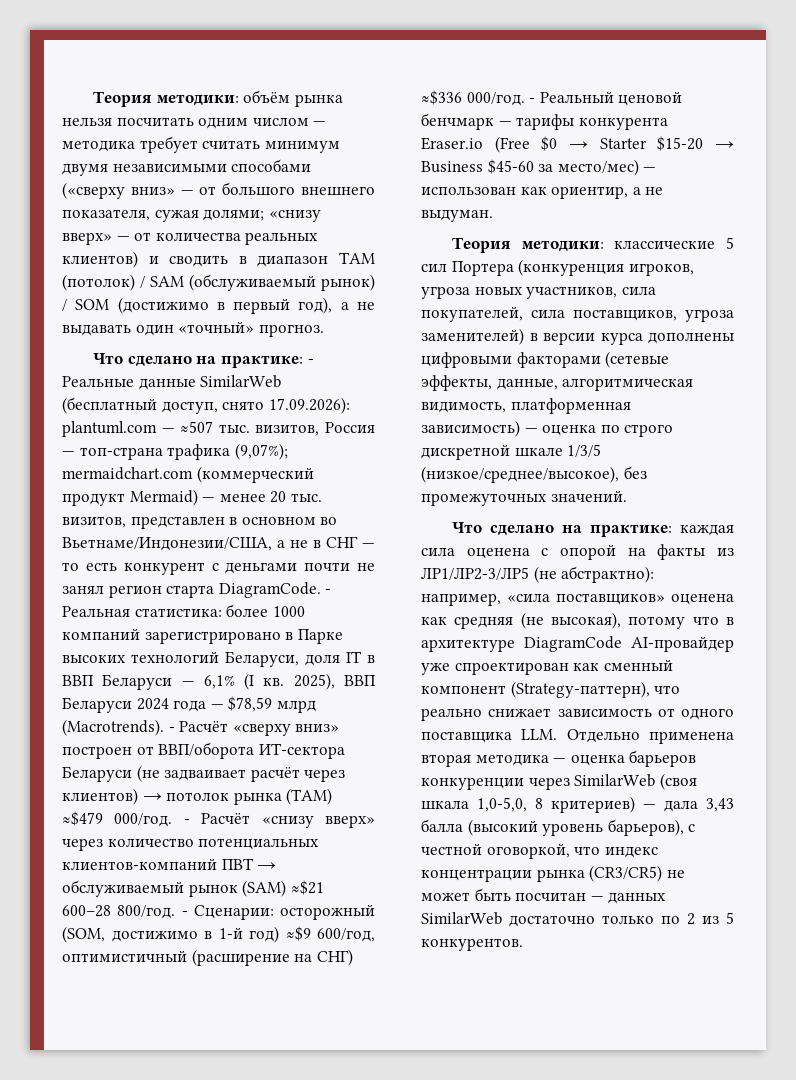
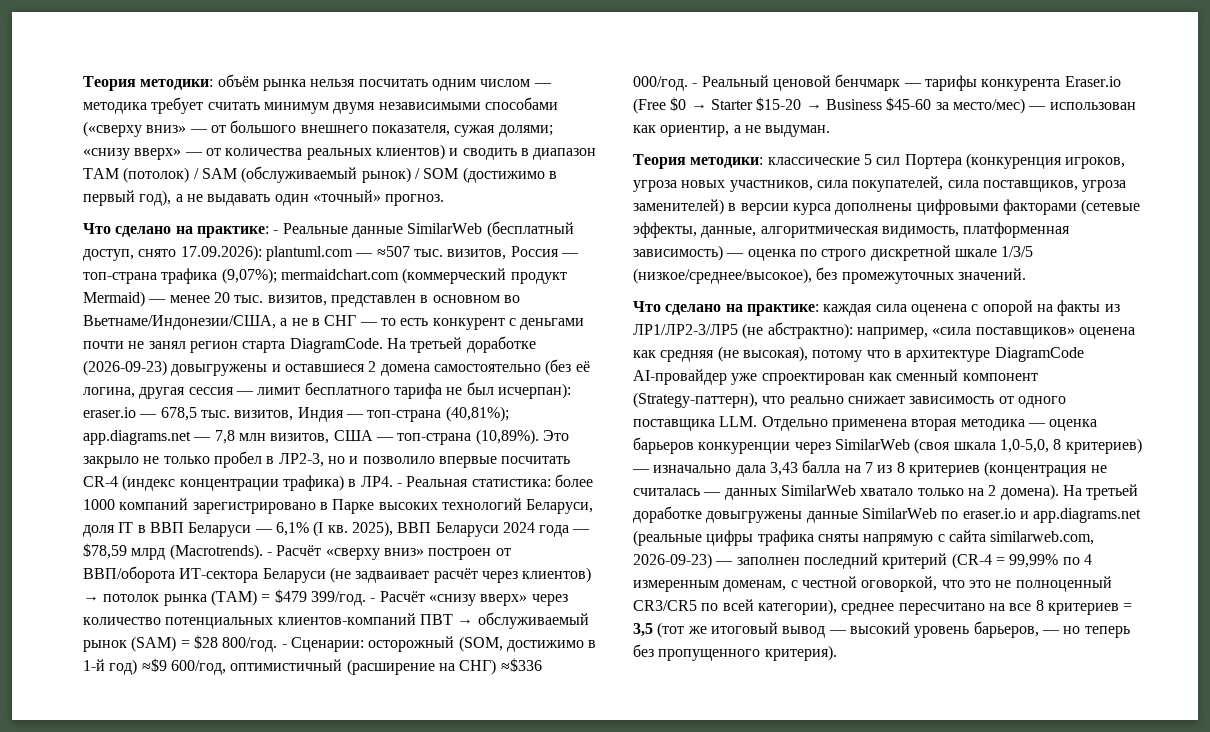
- - Реальная статистика: более 1000 компаний зарегистрировано в Парке высоких технологий Беларуси, доля IT в ВВП Беларуси — 6,1% (I кв.
+ На третьей доработке (2026-09-23) довыгружены и оставшиеся 2 домена самостоятельно (без её логина, другая сессия — лимит бесплатного тарифа не был исчерпан): eraser.io — 678,5 тыс. визитов, Индия — топ-страна (40,81%); app.diagrams.net — 7,8 млн визитов, США — топ-страна (10,89%). Это закрыло не только пробел в ЛР2-3, но и позволило впервые посчитать CR-4 (индекс концентрации трафика) в ЛР4. - Реальная статистика: более 1000 компаний зарегистрировано в Парке высоких технологий Беларуси, доля IT в ВВП Беларуси — 6,1% (I кв.
- - Расчёт «сверху вниз» построен от ВВП/оборота ИТ-сектора Беларуси (не задваивает расчёт через клиентов) → потолок рынка (TAM) ≈$479 000/год.
+ - Расчёт «сверху вниз» построен от ВВП/оборота ИТ-сектора Беларуси (не задваивает расчёт через клиентов) → потолок рынка (TAM) = $479 399/год.
- - Расчёт «снизу вверх» через количество потенциальных клиентов-компаний ПВТ → обслуживаемый рынок (SAM) ≈$21 600–28 800/год.
+ - Расчёт «снизу вверх» через количество потенциальных клиентов-компаний ПВТ → обслуживаемый рынок (SAM) = $28 800/год.
- например, «сила поставщиков» оценена как средняя (не высокая), потому что в архитектуре DiagramCode AI-провайдер уже спроектирован как сменный компонент (Strategy-паттерн), что реально снижает зависимость от одного поставщика LLM. Отдельно применена вторая методика — оценка барьеров конкуренции через SimilarWeb (своя шкала 1,0-5,0, 8 критериев) — дала 3,43 балла (высокий уровень барьеров), с честной оговоркой, что индекс концентрации рынка (CR3/CR5) не может быть посчитан — данных SimilarWeb достаточно только по 2 из 5 конкурентов.
+ например, «сила поставщиков» оценена как средняя (не высокая), потому что в архитектуре DiagramCode AI-провайдер уже спроектирован как сменный компонент (Strategy-паттерн), что реально снижает зависимость от одного поставщика LLM. Отдельно применена вторая методика — оценка барьеров конкуренции через SimilarWeb (своя шкала 1,0-5,0, 8 критериев) — изначально дала 3,43 балла на 7 из 8 критериев (концентрация не считалась — данных SimilarWeb хватало только на 2 домена). На третьей доработке довыгружены данные SimilarWeb по eraser.io и app.diagrams.net (реальные цифры трафика сняты напрямую с сайта similarweb.com, 2026-09-23) — заполнен последний критерий (CR-4 = 99,99% по 4 измеренным доменам, с честной оговоркой, что это не полноценный CR3/CR5 по всей категории), среднее пересчитано на все 8 критериев = 3,5 (тот же итоговый вывод — высокий уровень барьеров, — но теперь без пропущенного критерия).

